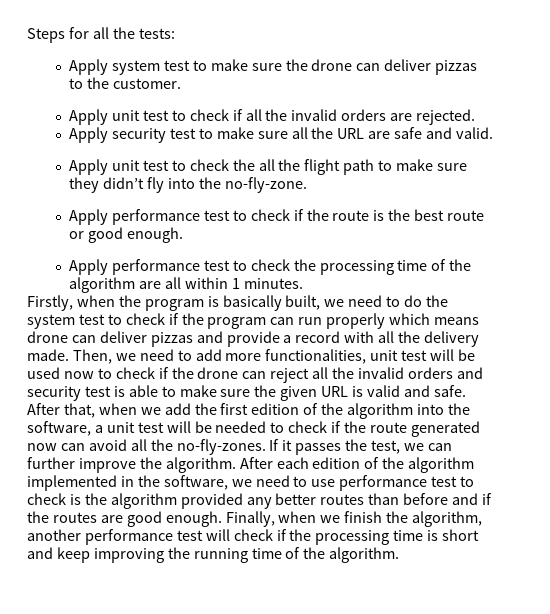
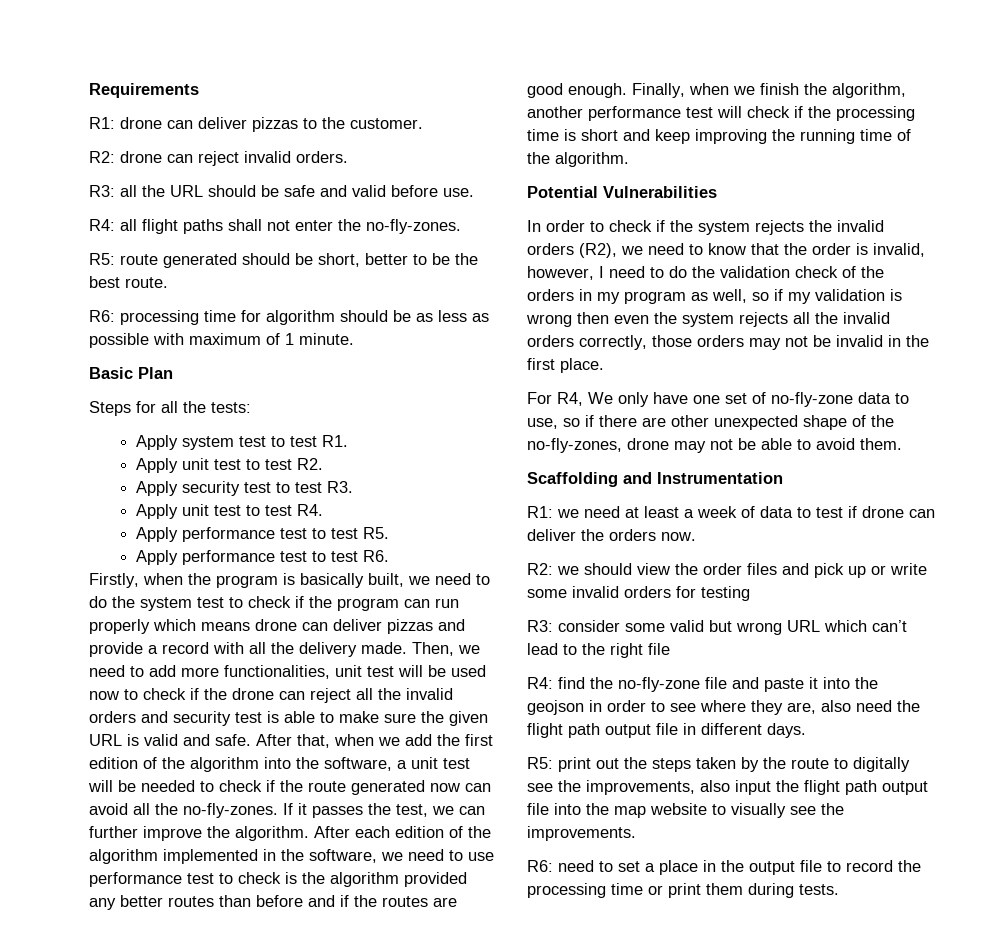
+ Requirements
+ R1: drone can deliver pizzas to the customer.
+ R2: drone can reject invalid orders.
+ R3: all the URL should be safe and valid before use.
+ R4: all flight paths shall not enter the no-fly-zones.
+ R5: route generated should be short, better to be the best route.
+ R6: processing time for algorithm should be as less as possible with maximum of 1 minute.
+ Basic Plan
- Apply system test to make sure the drone can deliver pizzas to the customer.
- Apply unit test to check if all the invalid orders are rejected.
- Apply security test to make sure all the URL are safe and valid.
- Apply unit test to check the all the flight path to make sure they didn’t fly into the no-fly-zone.
- Apply performance test to check if the route is the best route or good enough.
- Apply performance test to check the processing time of the algorithm are all within 1 minutes.
+ Apply system test to test R1.
+ Apply unit test to test R2.
+ Apply security test to test R3.
+ Apply unit test to test R4.
+ Apply performance test to test R5.
+ Apply performance test to test R6.
+ Potential Vulnerabilities
+ In order to check if the system rejects the invalid orders (R2), we need to know that the order is invalid, however, I need to do the validation check of the orders in my program as well, so if my validation is wrong then even the system rejects all the invalid orders correctly, those orders may not be invalid in the first place.
+ For R4, We only have one set of no-fly-zone data to use, so if there are other unexpected shape of the no-fly-zones, drone may not be able to avoid them.
+ Scaffolding and Instrumentation
+ R1: we need at least a week of data to test if drone can deliver the orders now.
+ R2: we should view the order files and pick up or write some invalid orders for testing
+ R3: consider some valid but wrong URL which can’t lead to the right file
+ R4: find the no-fly-zone file and paste it into the geojson in order to see where they are, also need the flight path output file in different days.
+ R5: print out the steps taken by the route to digitally see the improvements, also input the flight path output file into the map website to visually see the improvements.
+ R6: need to set a place in the output file to record the processing time or print them during tests.

